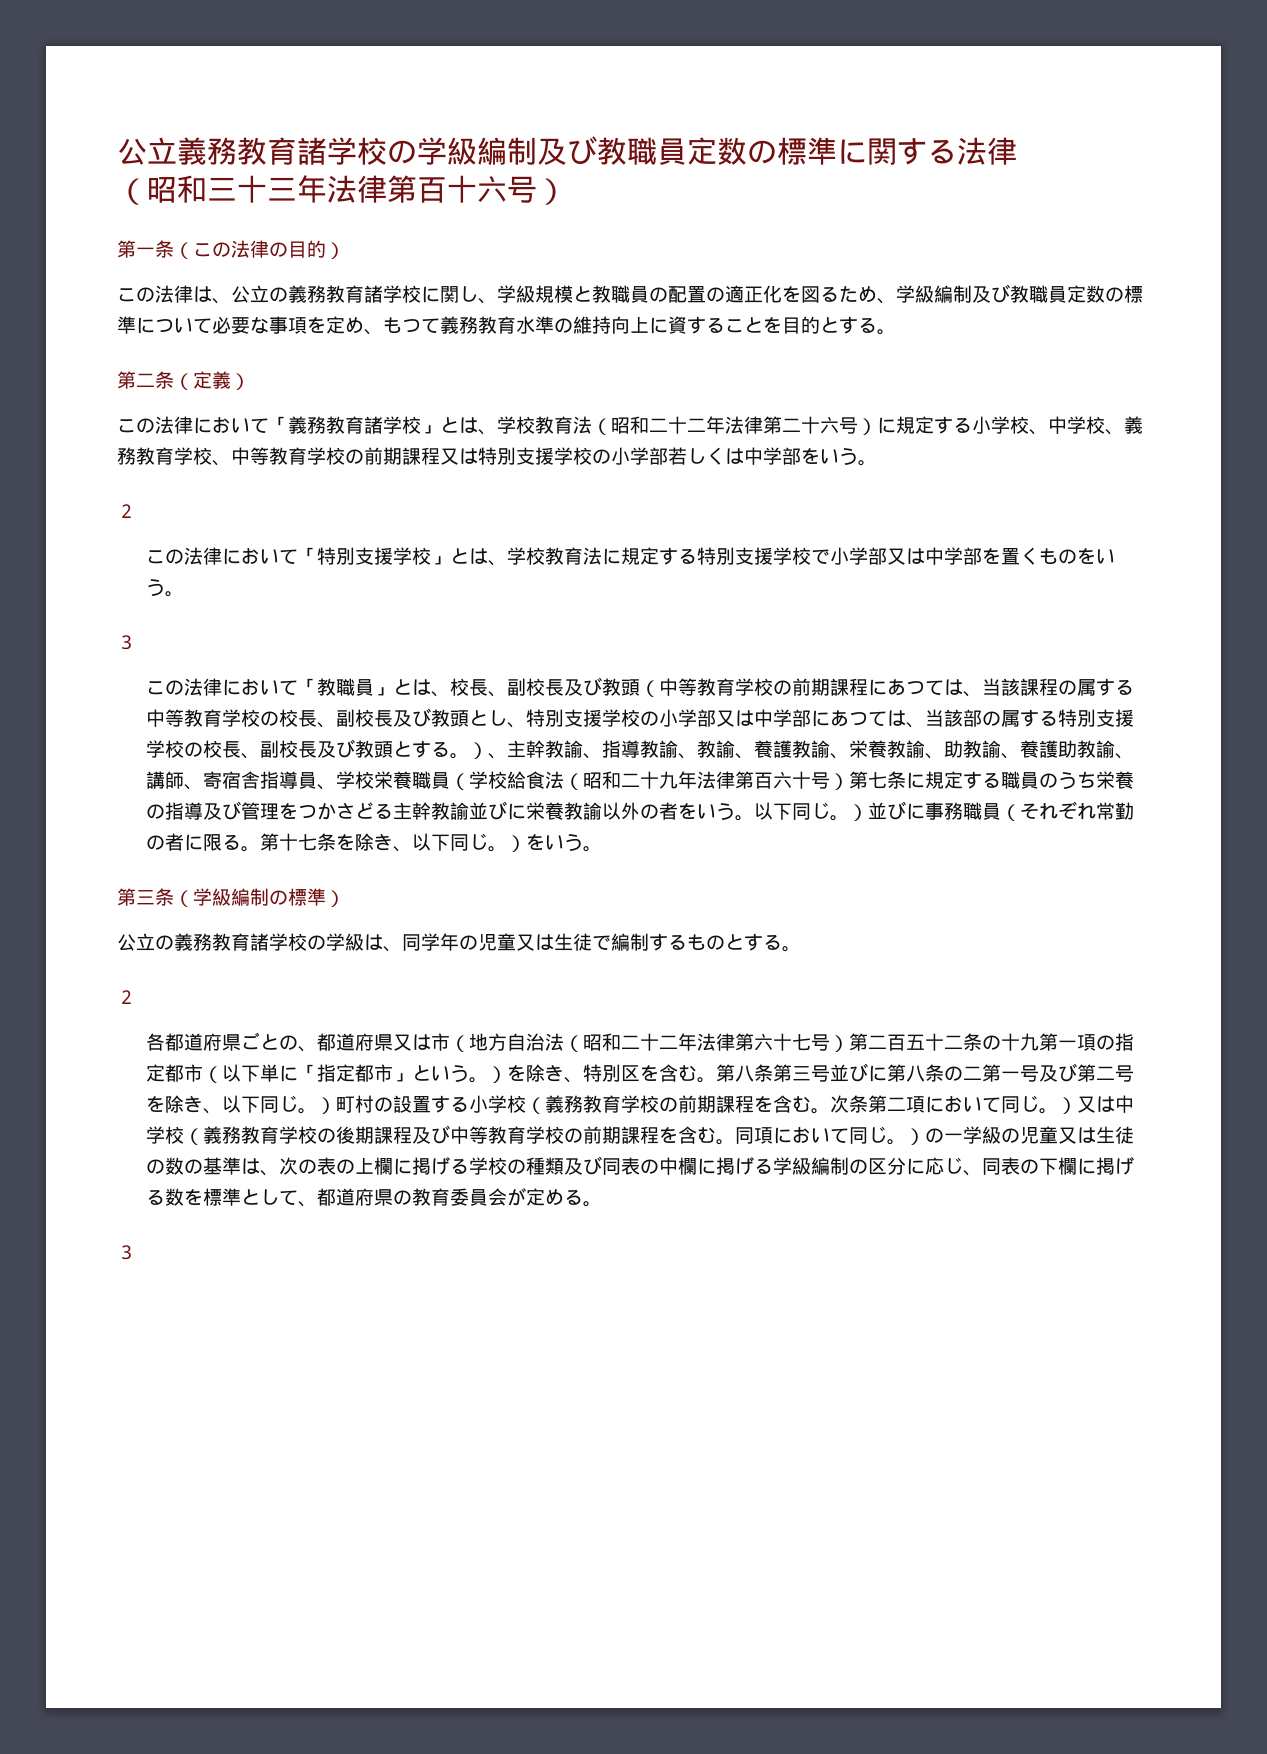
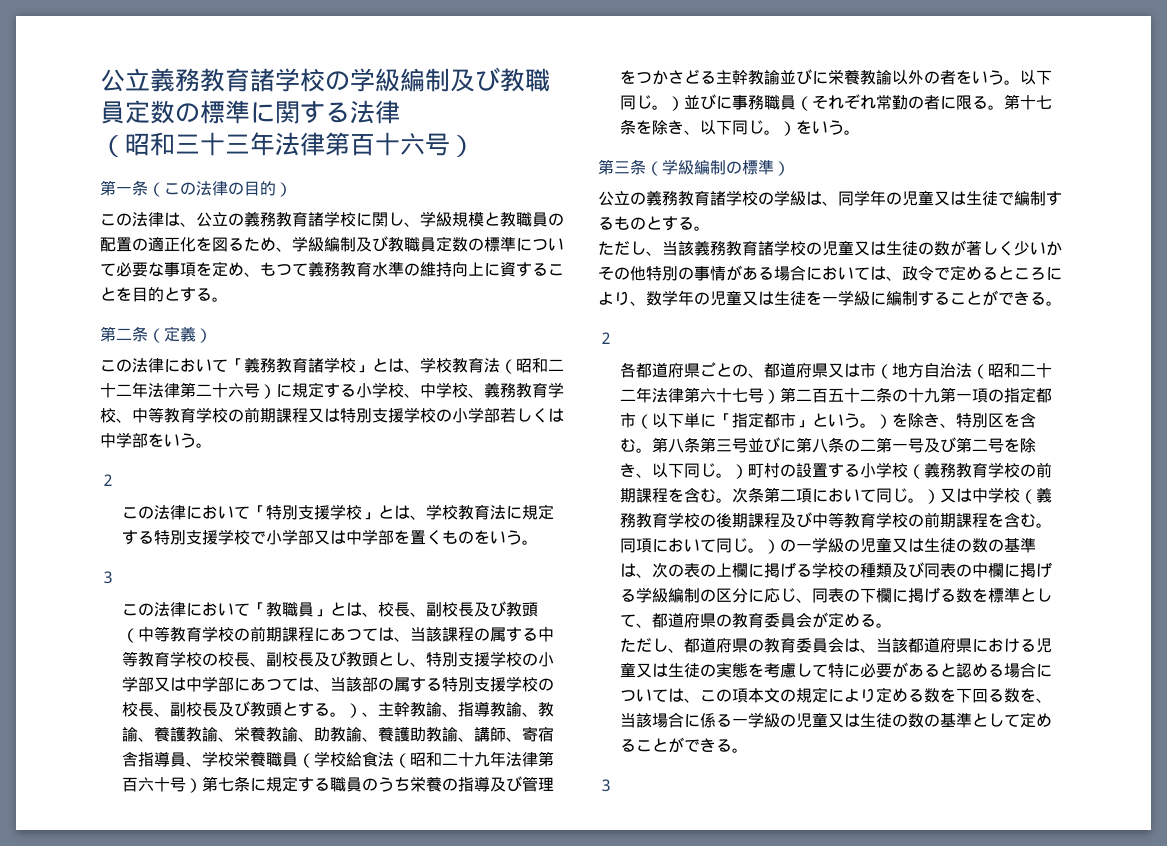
+ ただし、当該義務教育諸学校の児童又は生徒の数が著しく少いかその他特別の事情がある場合においては、政令で定めるところにより、数学年の児童又は生徒を一学級に編制することができる。
+ ただし、都道府県の教育委員会は、当該都道府県における児童又は生徒の実態を考慮して特に必要があると認める場合については、この項本文の規定により定める数を下回る数を、当該場合に係る一学級の児童又は生徒の数の基準として定めることができる。

